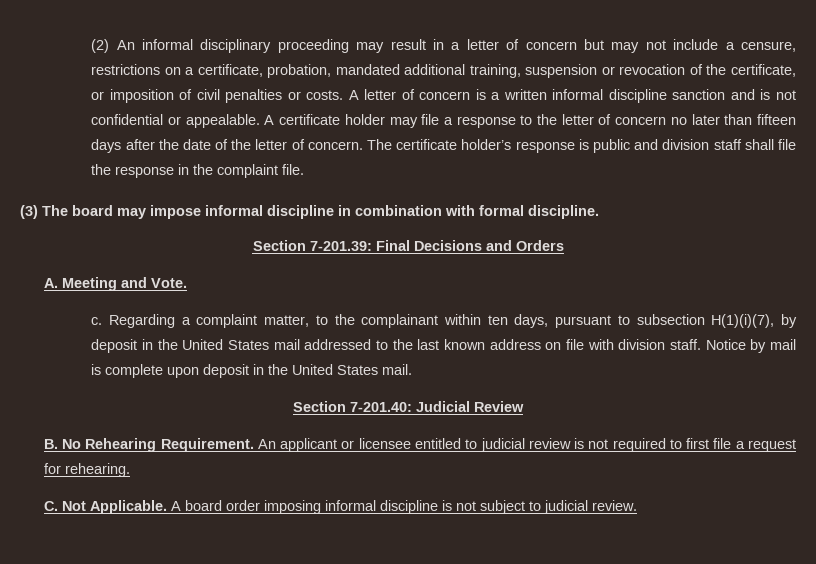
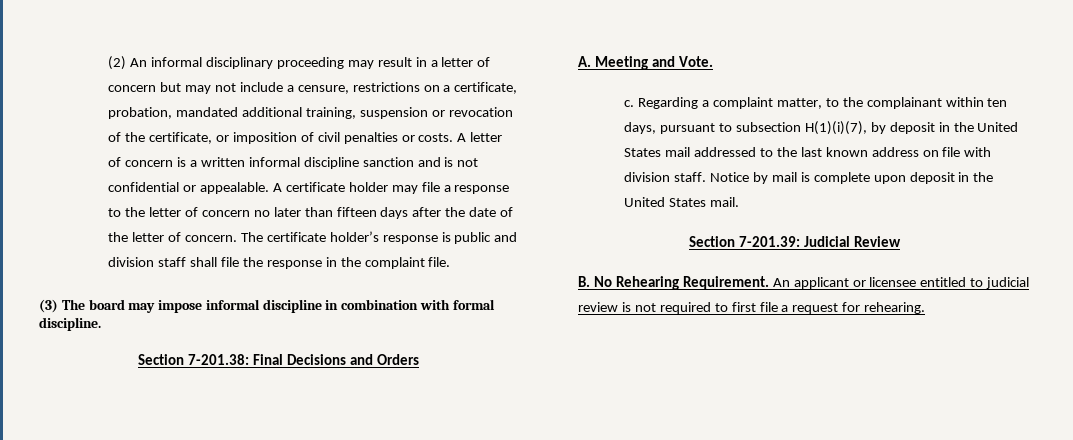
- Section 7-201.39: Final Decisions and Orders
+ Section 7-201.38: Final Decisions and Orders
- Section 7-201.40: Judicial Review
+ Section 7-201.39: Judicial Review
- C. Not Applicable. A board order imposing informal discipline is not subject to judicial review.

